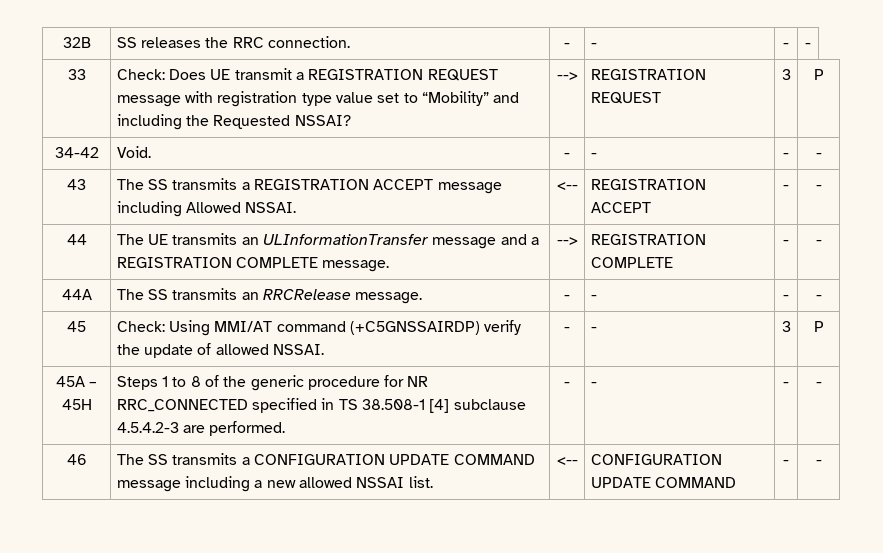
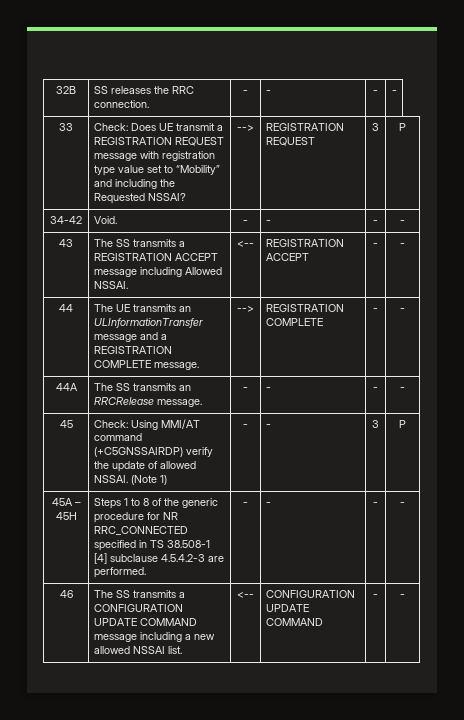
- 45 | Check: Using MMI/AT command (+C5GNSSAIRDP) verify the update of allowed NSSAI. | - | - | 3 | P
+ 45 | Check: Using MMI/AT command (+C5GNSSAIRDP) verify the update of allowed NSSAI. (Note 1) | - | - | 3 | P

